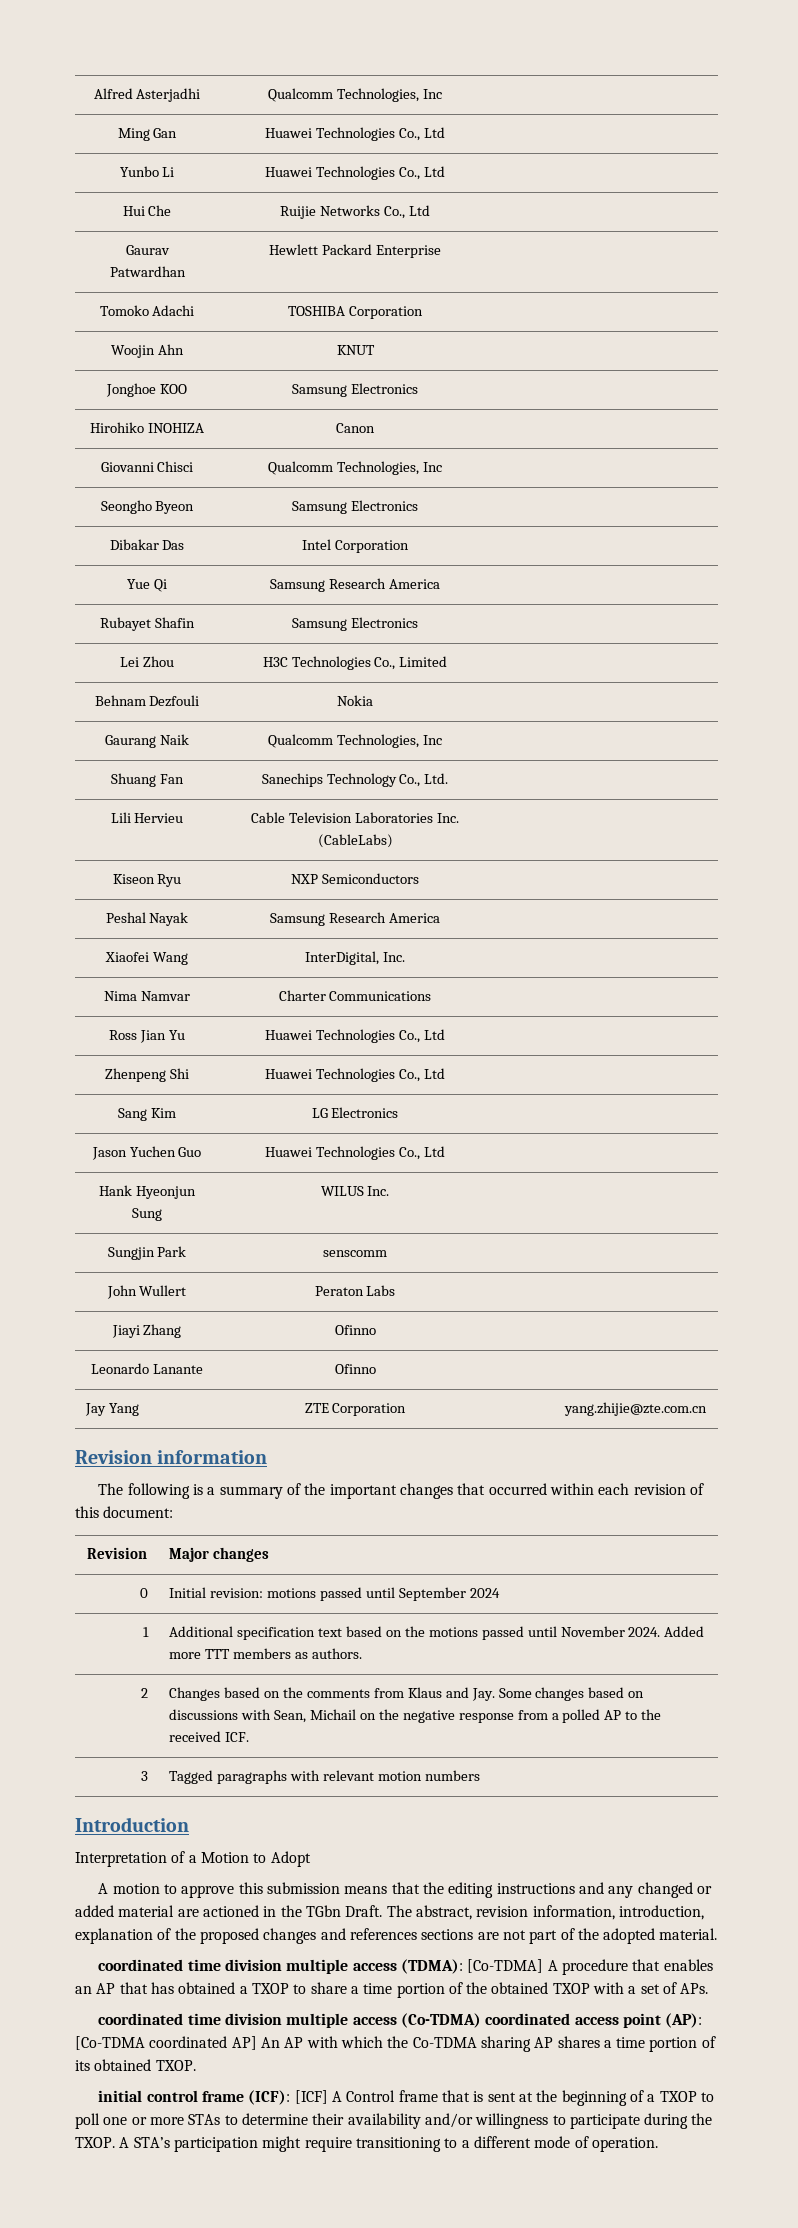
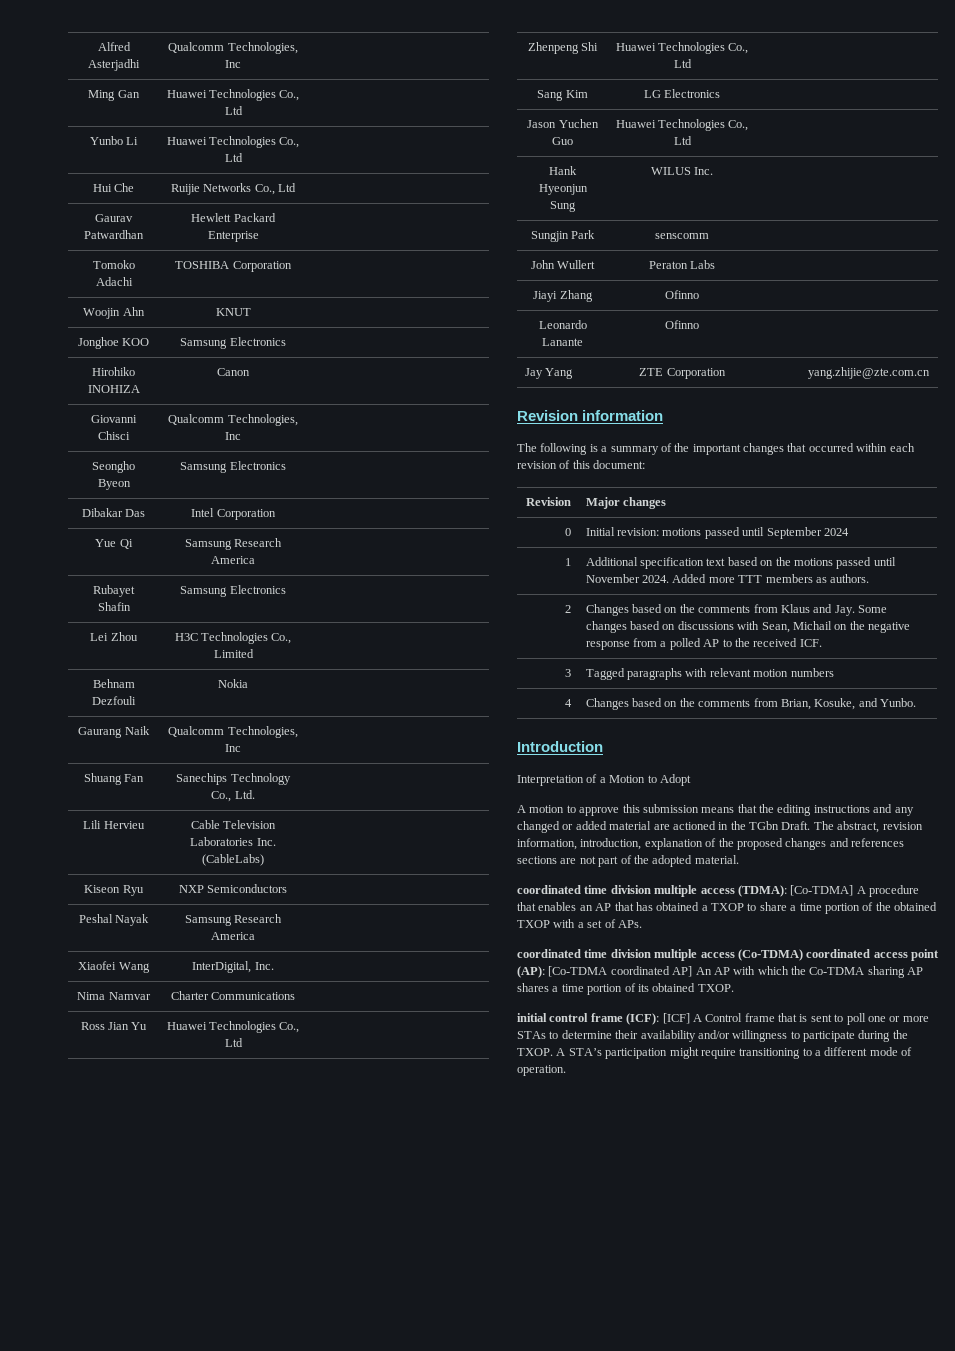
+ 4 | Changes based on the comments from Brian, Kosuke, and Yunbo.
- initial control frame (ICF): [ICF] A Control frame that is sent at the beginning of a TXOP to poll one or more STAs to determine their availability and/or willingness to participate during the TXOP.
+ initial control frame (ICF): [ICF] A Control frame that is sent to poll one or more STAs to determine their availability and/or willingness to participate during the TXOP.

